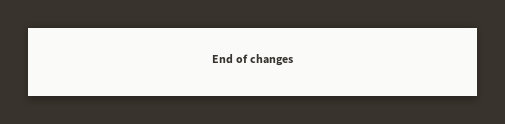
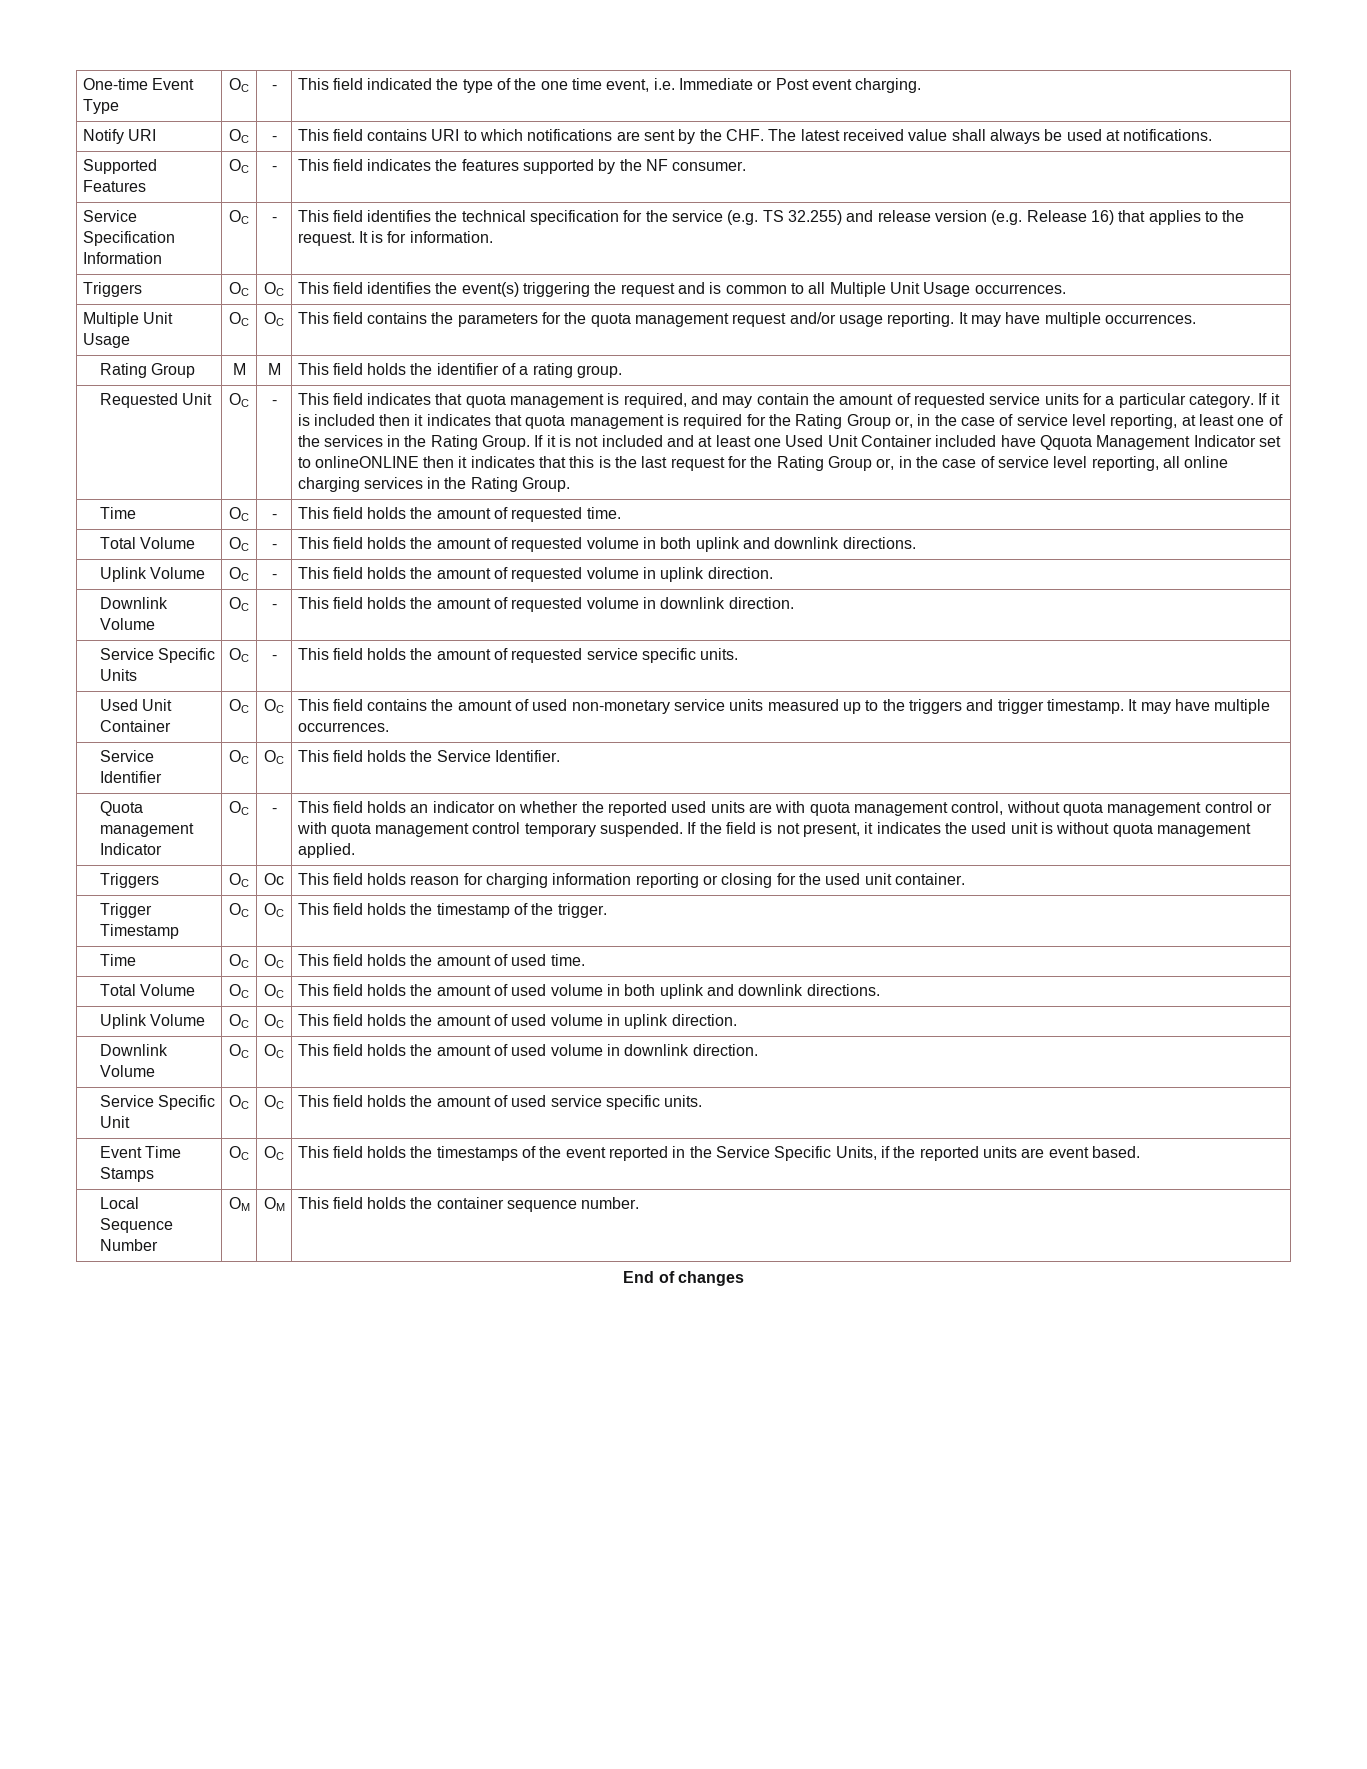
+ One-time Event Type | OC | - | This field indicated the type of the one time event, i.e. Immediate or Post event charging.
+ Notify URI | OC | - | This field contains URI to which notifications are sent by the CHF. The latest received value shall always be used at notifications.
+ Supported Features | OC | - | This field indicates the features supported by the NF consumer.
+ Service Specification Information | OC | - | This field identifies the technical specification for the service (e.g. TS 32.255) and release version (e.g. Release 16) that applies to the request. It is for information.
+ Triggers | OC | OC | This field identifies the event(s) triggering the request and is common to all Multiple Unit Usage occurrences.
+ Multiple Unit Usage | OC | OC | This field contains the parameters for the quota management request and/or usage reporting. It may have multiple occurrences.
+ Rating Group | M | M | This field holds the identifier of a rating group.
+ Requested Unit | OC | - | This field indicates that quota management is required, and may contain the amount of requested service units for a particular category. If it is included then it indicates that quota management is required for the Rating Group or, in the case of service level reporting, at least one of the services in the Rating Group. If it is not included and at least one Used Unit Container included have Qquota Management Indicator set to onlineONLINE then it indicates that this is the last request for the Rating Group or, in the case of service level reporting, all online charging services in the Rating Group.
+ Time | OC | - | This field holds the amount of requested time.
+ Total Volume | OC | - | This field holds the amount of requested volume in both uplink and downlink directions.
+ Uplink Volume | OC | - | This field holds the amount of requested volume in uplink direction.
+ Downlink Volume | OC | - | This field holds the amount of requested volume in downlink direction.
+ Service Specific Units | OC | - | This field holds the amount of requested service specific units.
+ Used Unit Container | OC | OC | This field contains the amount of used non-monetary service units measured up to the triggers and trigger timestamp. It may have multiple occurrences.
+ Service Identifier | OC | OC | This field holds the Service Identifier.
+ Quota management Indicator | OC | - | This field holds an indicator on whether the reported used units are with quota management control, without quota management control or with quota management control temporary suspended. If the field is not present, it indicates the used unit is without quota management applied.
+ Triggers | OC | Oc | This field holds reason for charging information reporting or closing for the used unit container.
+ Trigger Timestamp | OC | OC | This field holds the timestamp of the trigger.
+ Time | OC | OC | This field holds the amount of used time.
+ Total Volume | OC | OC | This field holds the amount of used volume in both uplink and downlink directions.
+ Uplink Volume | OC | OC | This field holds the amount of used volume in uplink direction.
+ Downlink Volume | OC | OC | This field holds the amount of used volume in downlink direction.
+ Service Specific Unit | OC | OC | This field holds the amount of used service specific units.
+ Event Time Stamps | OC | OC | This field holds the timestamps of the event reported in the Service Specific Units, if the reported units are event based.
+ Local Sequence Number | OM | OM | This field holds the container sequence number.

